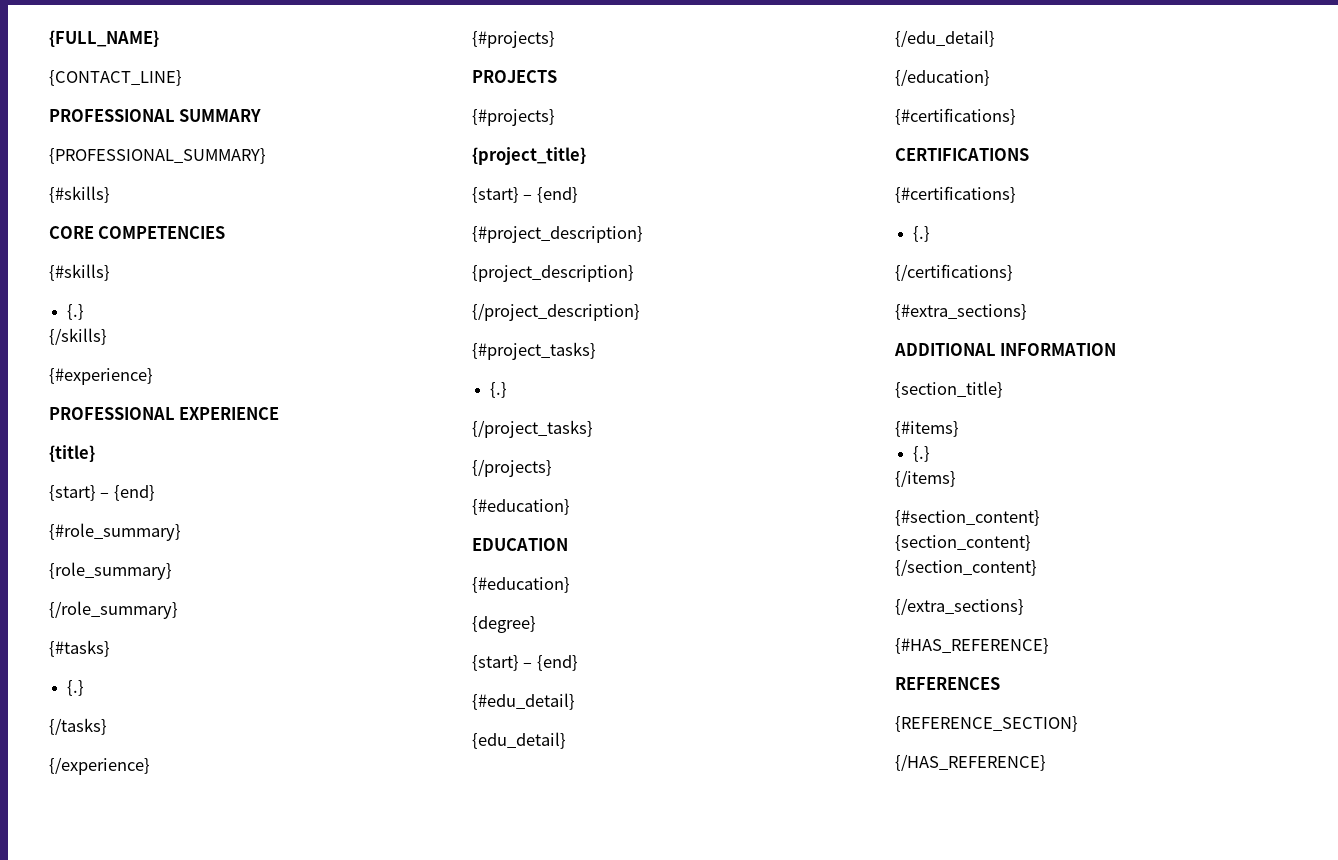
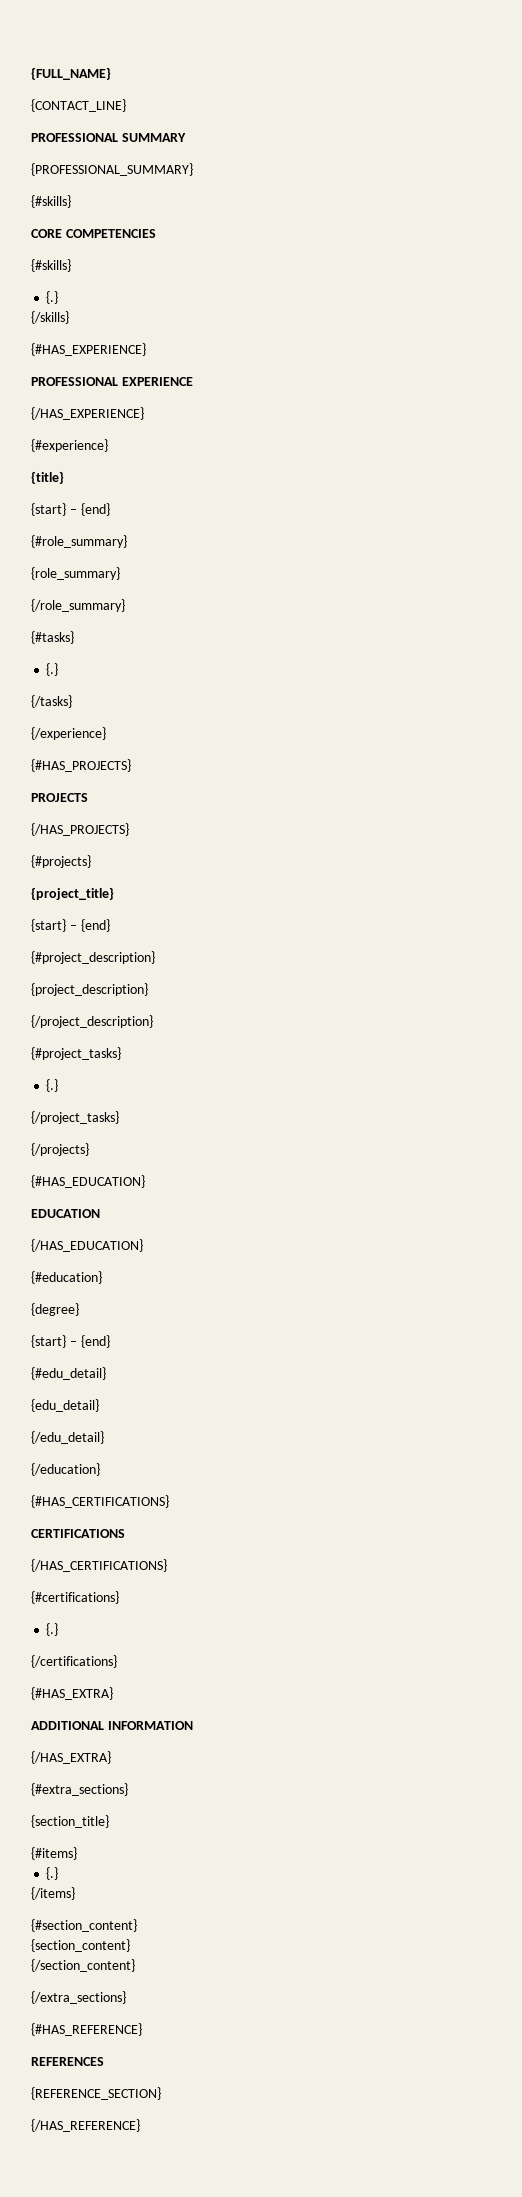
- {#experience}
+ {#HAS_EXPERIENCE}
+ {/HAS_EXPERIENCE}
+ {#experience}
  {/experience}
- {#projects}
+ {#HAS_PROJECTS}
+ {/HAS_PROJECTS}
  {/projects}
- {#education}
+ {#HAS_EDUCATION}
+ {/HAS_EDUCATION}
  {/education}
- {#certifications}
+ {#HAS_CERTIFICATIONS}
+ {/HAS_CERTIFICATIONS}
- {#extra_sections}
+ {#HAS_EXTRA}
+ {/HAS_EXTRA}
+ {#extra_sections}

